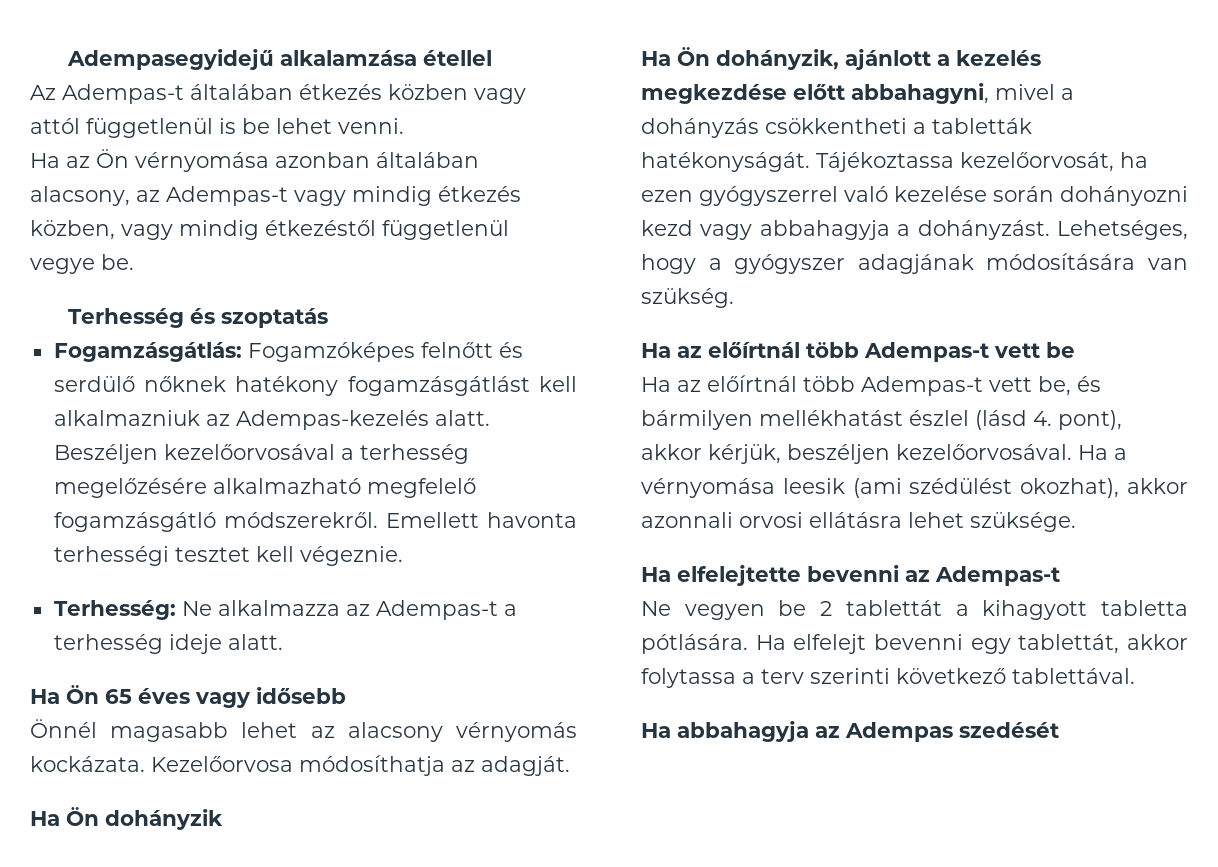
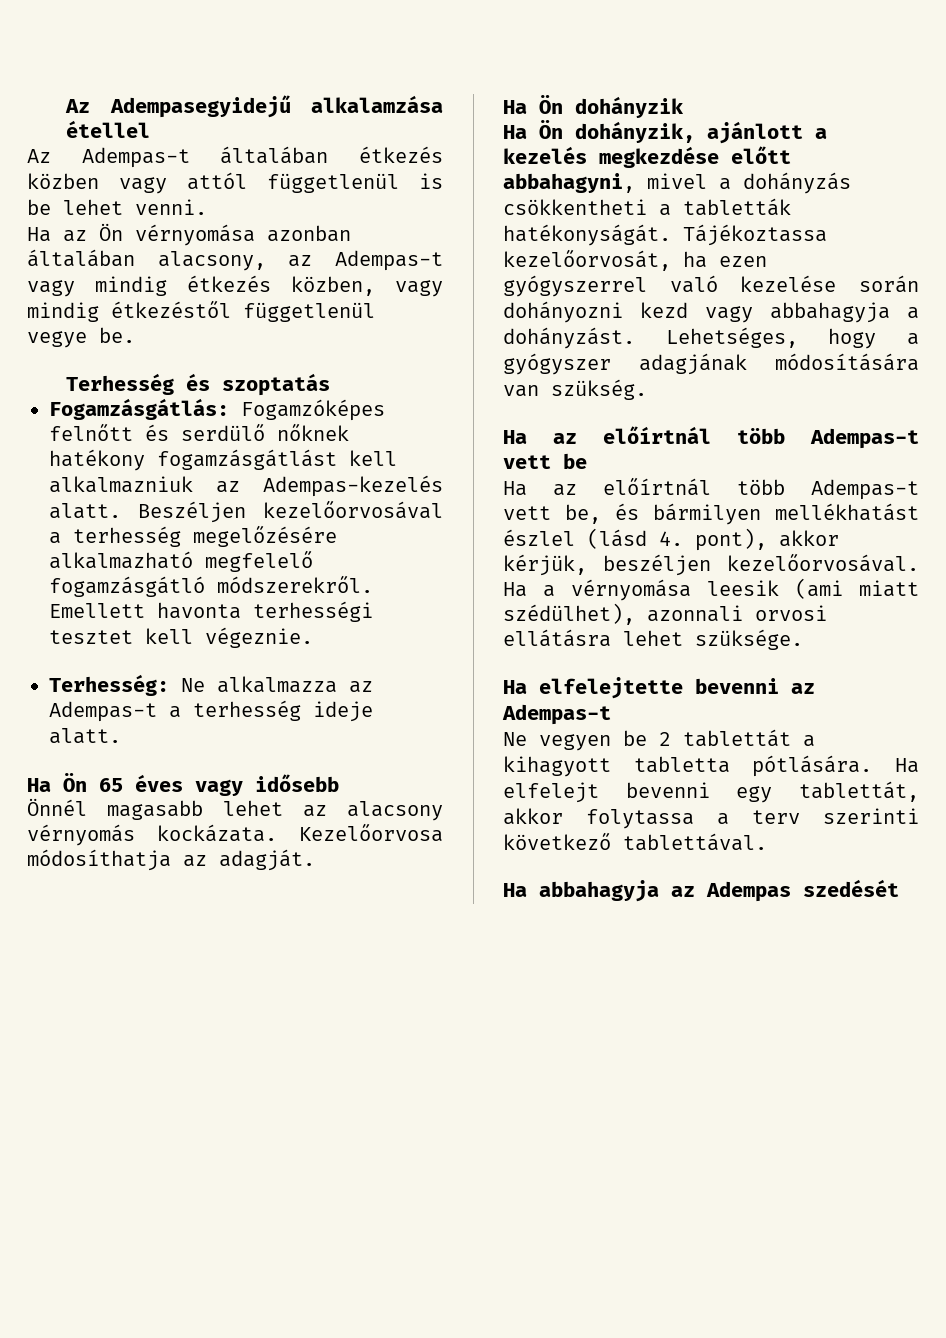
- Adempasegyidejű alkalamzása étellel
+ Az Adempasegyidejű alkalamzása étellel
- Ha a vérnyomása leesik (ami szédülést okozhat), akkor azonnali orvosi ellátásra lehet szüksége.
+ Ha a vérnyomása leesik (ami miatt szédülhet), azonnali orvosi ellátásra lehet szüksége.

